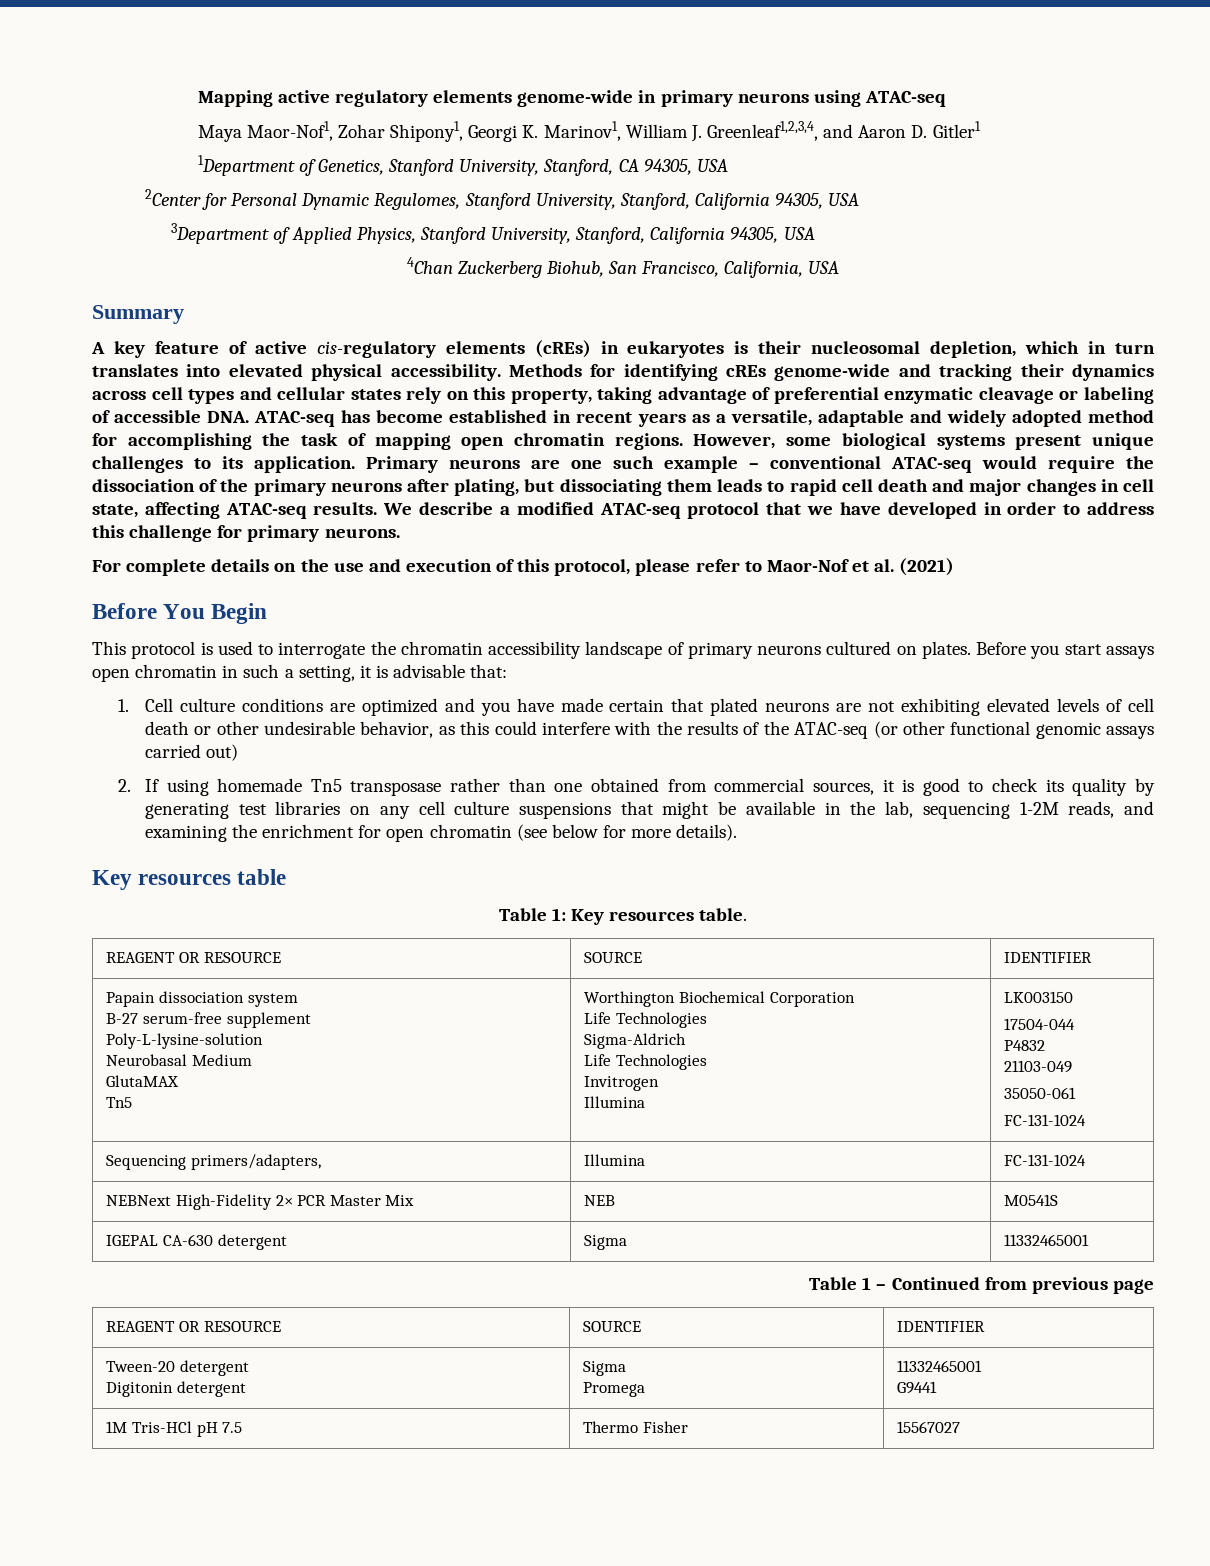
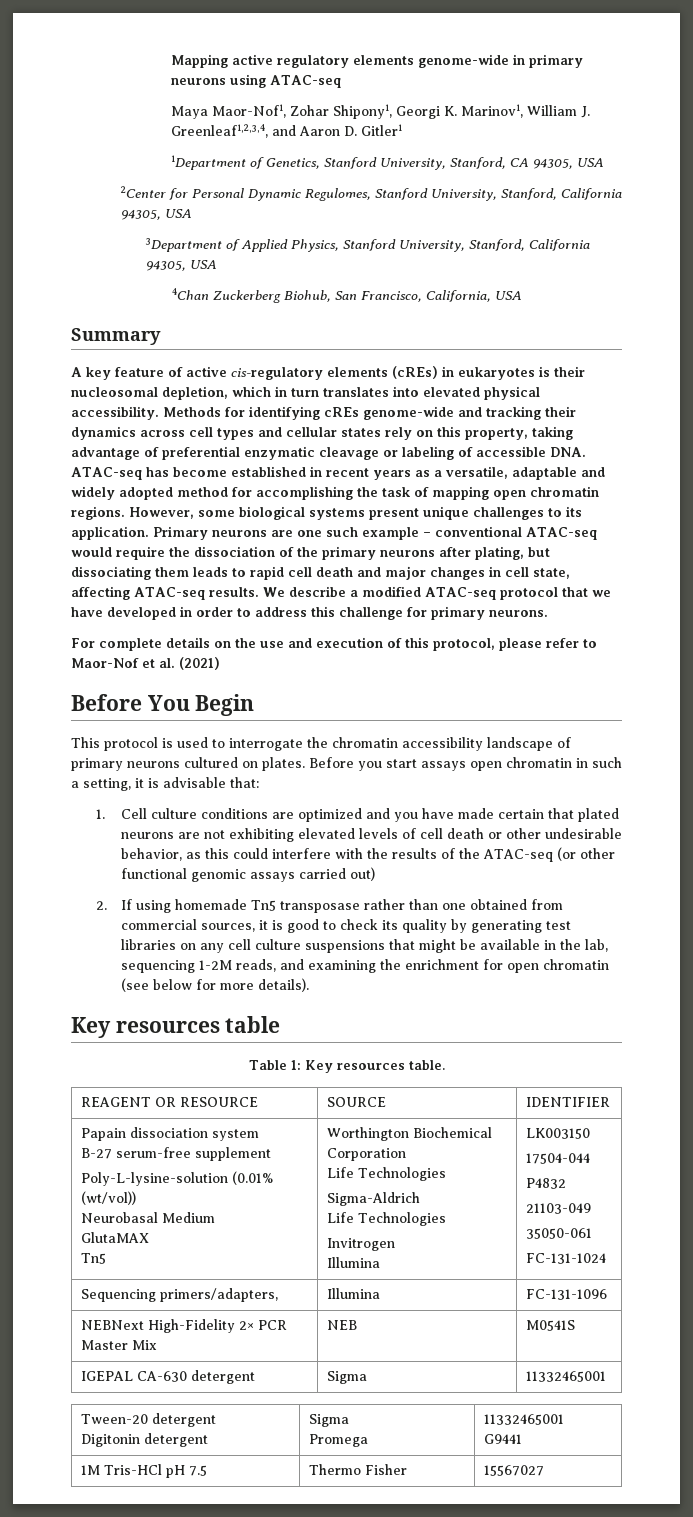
  Papain dissociation system
  B-27 serum-free supplement
- Poly-L-lysine-solution
+ Poly-L-lysine-solution (0.01% (wt/vol))
- Sequencing primers/adapters, | Illumina | FC-131-1024
+ Sequencing primers/adapters, | Illumina | FC-131-1096
- Table 1 – Continued from previous page
- REAGENT OR RESOURCE | SOURCE | IDENTIFIER

